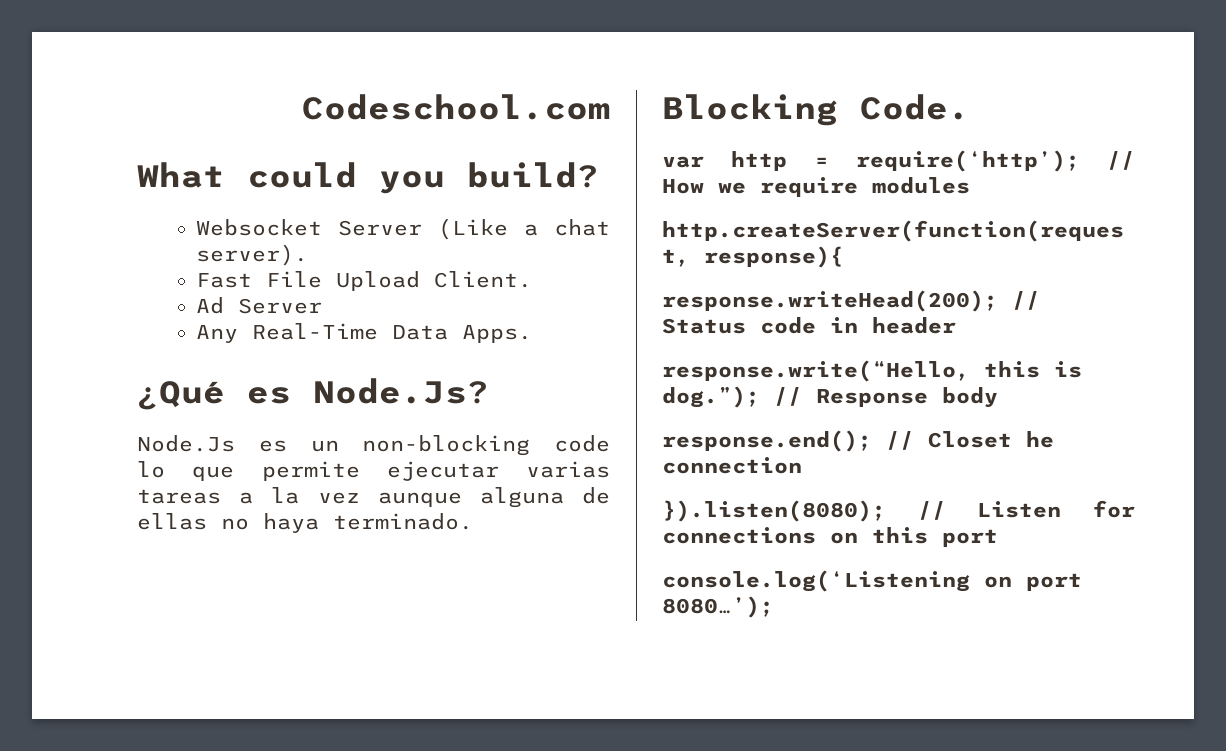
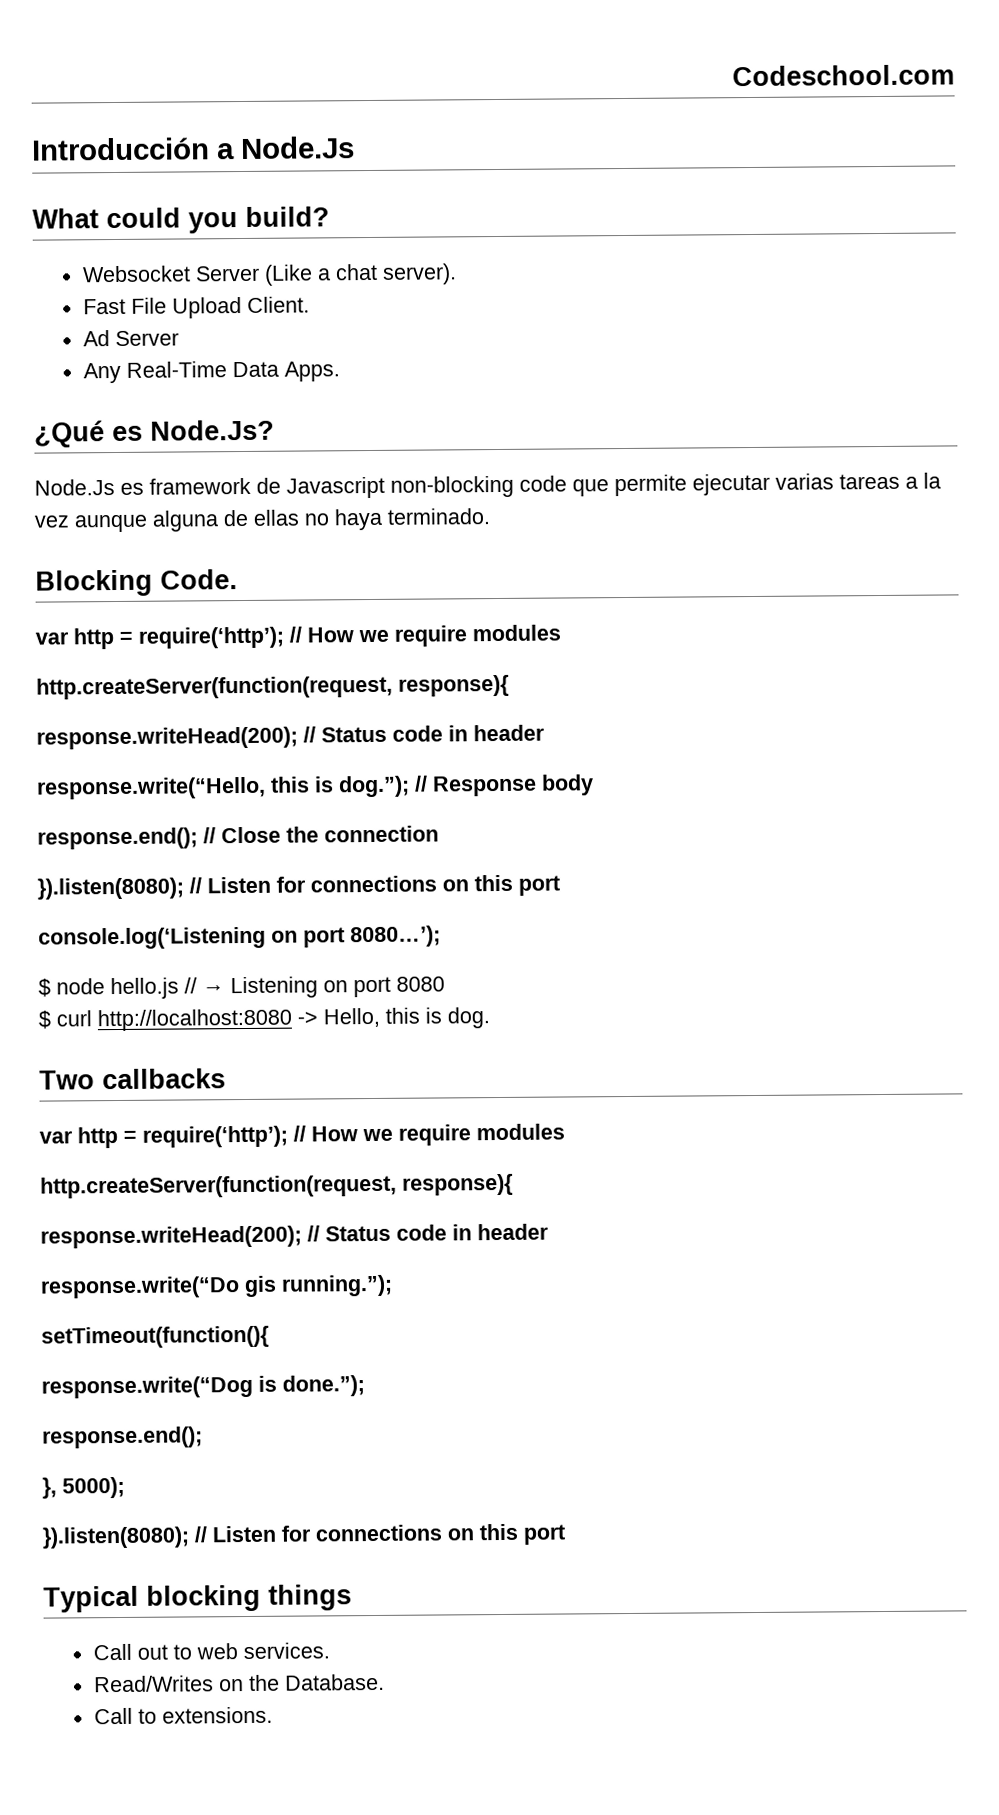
+ Introducción a Node.Js
- Node.Js es un non-blocking code lo que permite ejecutar varias tareas a la vez aunque alguna de ellas no haya terminado.
+ Node.Js es framework de Javascript non-blocking code que permite ejecutar varias tareas a la vez aunque alguna de ellas no haya terminado.
- response.end(); // Closet he connection
+ response.end(); // Close the connection
+ $ node hello.js // → Listening on port 8080
+ $ curl http://localhost:8080 -> Hello, this is dog.
+ Two callbacks
+ var http = require(‘http’); // How we require modules
+ http.createServer(function(request, response){
+ response.writeHead(200); // Status code in header
+ response.write(“Do gis running.”);
+ setTimeout(function(){
+ response.write(“Dog is done.”);
+ response.end();
+ }, 5000);
+ }).listen(8080); // Listen for connections on this port
+ Typical blocking things
+ Call out to web services.
+ Read/Writes on the Database.
+ Call to extensions.

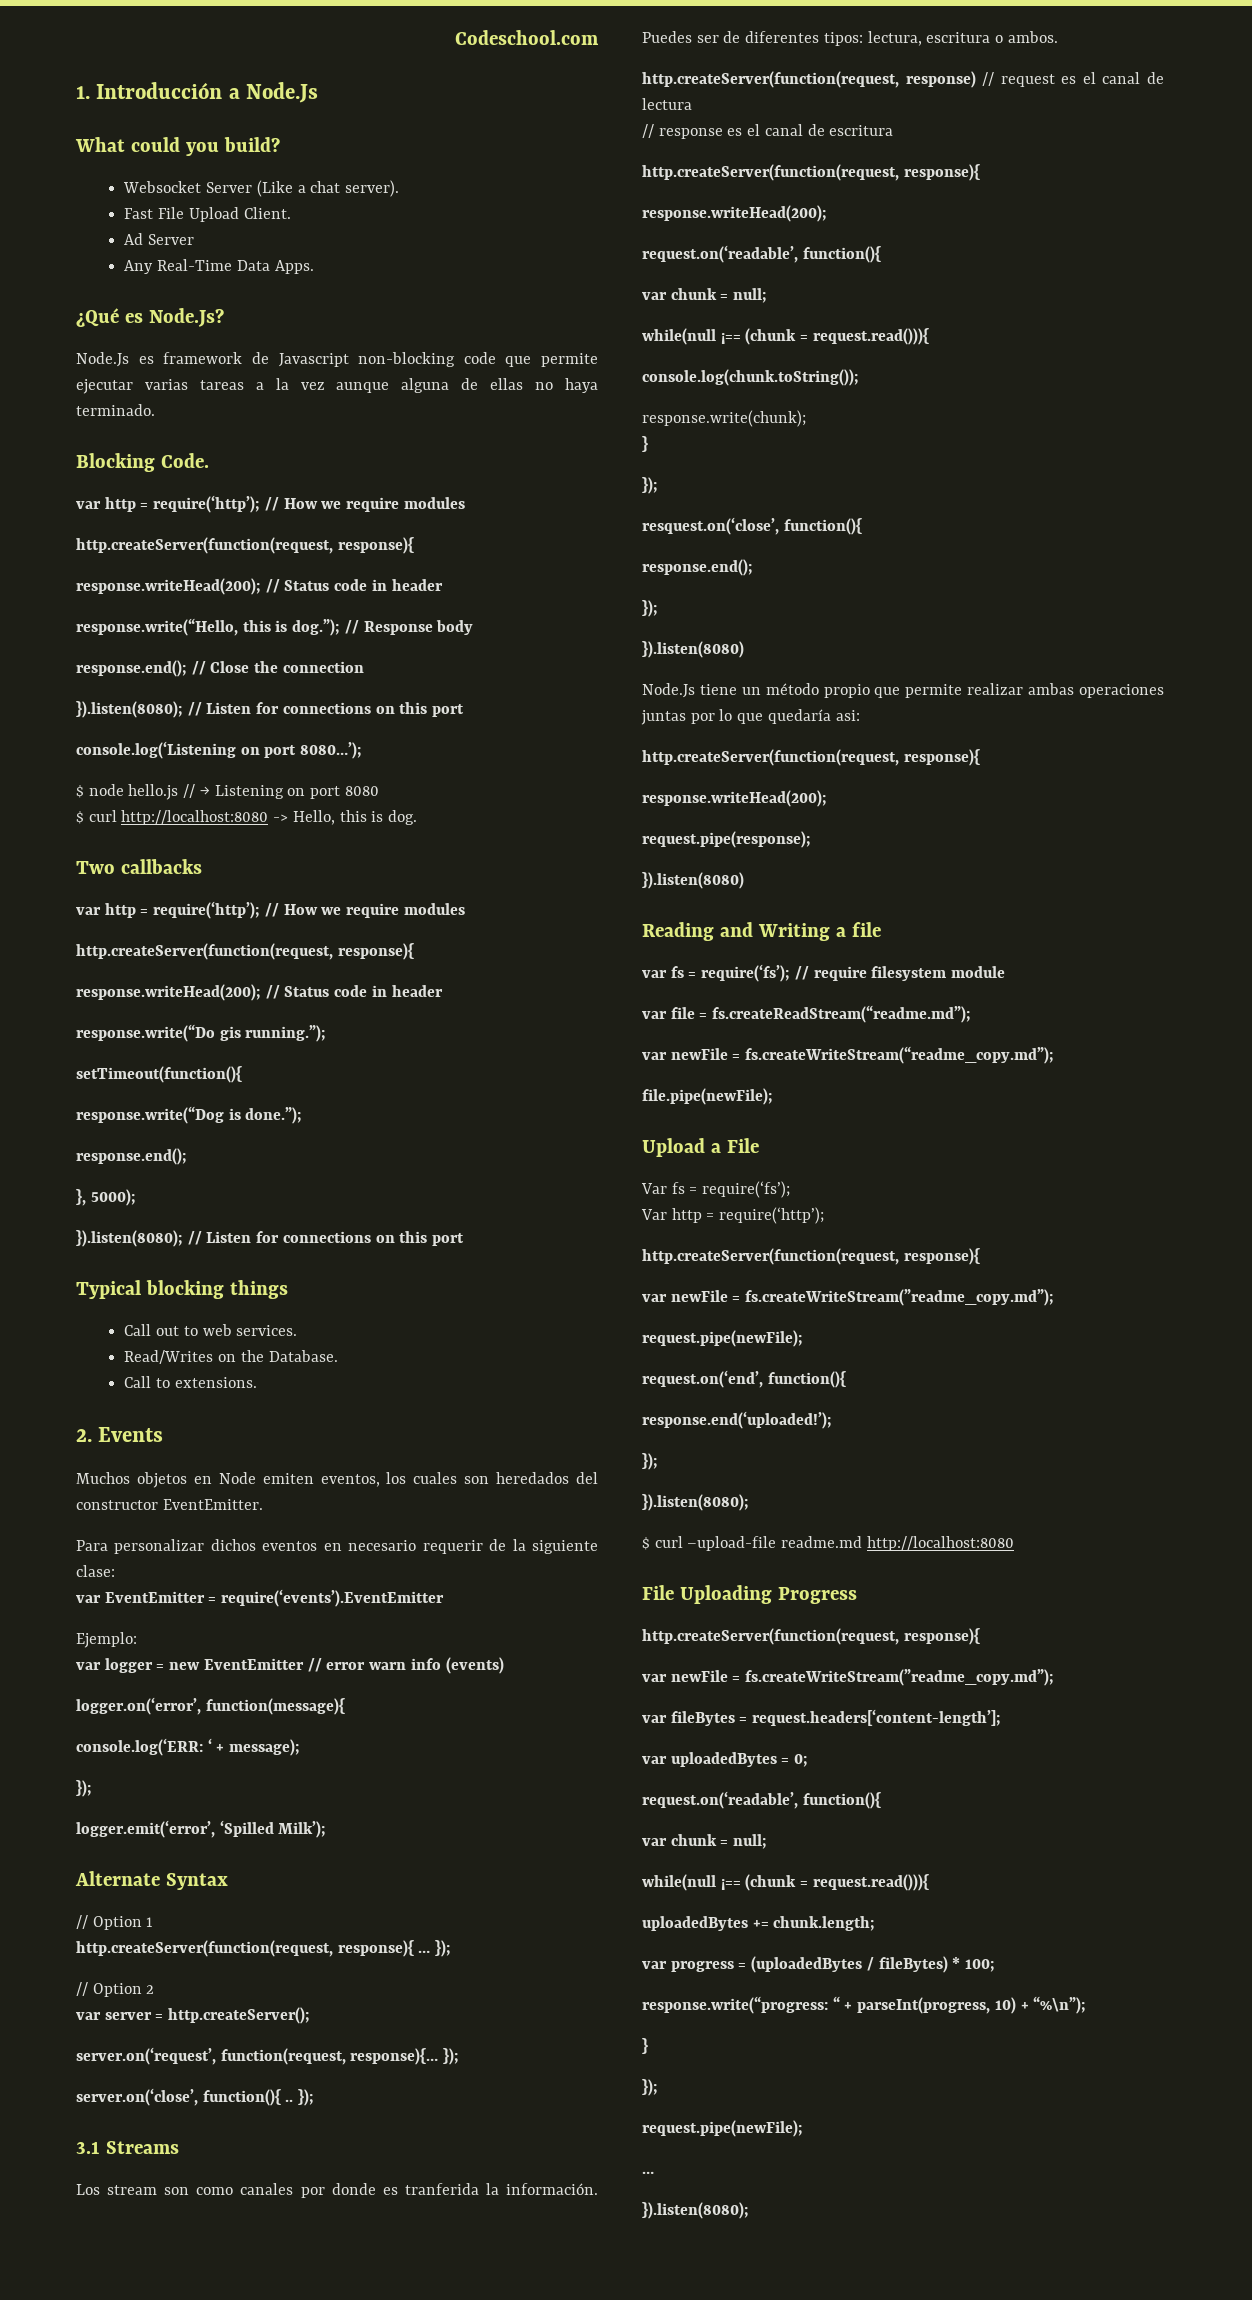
- Introducción a Node.Js
+ 1. Introducción a Node.Js
+ 2. Events
+ Muchos objetos en Node emiten eventos, los cuales son heredados del constructor EventEmitter.
+ Para personalizar dichos eventos en necesario requerir de la siguiente clase:
+ var EventEmitter = require(‘events’).EventEmitter
+ Ejemplo:
+ var logger = new EventEmitter // error warn info (events)
+ logger.on(‘error’, function(message){
+ console.log(‘ERR: ‘ + message);
+ });
+ logger.emit(‘error’, ‘Spilled Milk’);
+ Alternate Syntax
+ // Option 1
+ http.createServer(function(request, response){ … });
+ // Option 2
+ var server = http.createServer();
+ server.on(‘request’, function(request, response){… });
+ server.on(‘close’, function(){ .. });
+ 3.1 Streams
+ Los stream son como canales por donde es tranferida la información. Puedes ser de diferentes tipos: lectura, escritura o ambos.
+ http.createServer(function(request, response) // request es el canal de lectura
+ // response es el canal de escritura
+ http.createServer(function(request, response){
+ response.writeHead(200);
+ request.on(‘readable’, function(){
+ var chunk = null;
+ while(null ¡== (chunk = request.read())){
+ console.log(chunk.toString());
+ response.write(chunk);
+ }
+ });
+ resquest.on(‘close’, function(){
+ response.end();
+ });
+ }).listen(8080)
+ Node.Js tiene un método propio que permite realizar ambas operaciones juntas por lo que quedaría asi:
+ http.createServer(function(request, response){
+ response.writeHead(200);
+ request.pipe(response);
+ }).listen(8080)
+ Reading and Writing a file
+ var fs = require(‘fs’); // require filesystem module
+ var file = fs.createReadStream(“readme.md”);
+ var newFile = fs.createWriteStream(“readme_copy.md”);
+ file.pipe(newFile);
+ Upload a File
+ Var fs = require(‘fs’);
+ Var http = require(‘http’);
+ http.createServer(function(request, response){
+ var newFile = fs.createWriteStream(”readme_copy.md”);
+ request.pipe(newFile);
+ request.on(‘end’, function(){
+ response.end(‘uploaded!’);
+ });
+ }).listen(8080);
+ $ curl –upload-file readme.md http://localhost:8080
+ File Uploading Progress
+ http.createServer(function(request, response){
+ var newFile = fs.createWriteStream(”readme_copy.md”);
+ var fileBytes = request.headers[‘content-length’];
+ var uploadedBytes = 0;
+ request.on(‘readable’, function(){
+ var chunk = null;
+ while(null ¡== (chunk = request.read())){
+ uploadedBytes += chunk.length;
+ var progress = (uploadedBytes / fileBytes) * 100;
+ response.write(“progress: “ + parseInt(progress, 10) + “%\n”);
+ }
+ });
+ request.pipe(newFile);
+ …
+ }).listen(8080);

